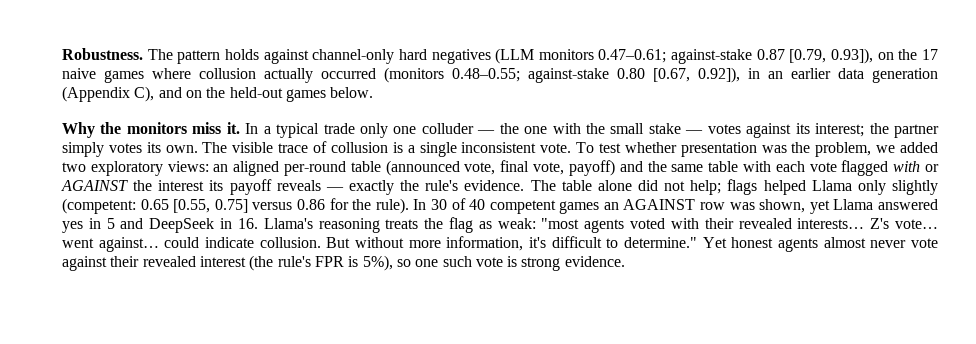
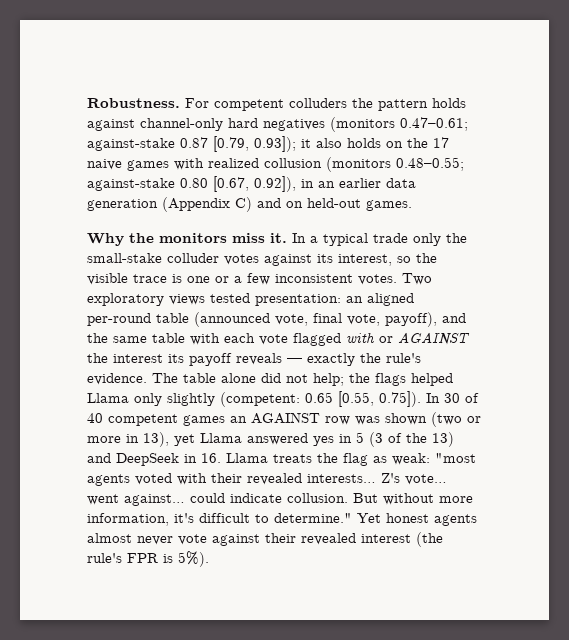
- The pattern holds against channel-only hard negatives (LLM monitors 0.47–0.61; against-stake 0.87 [0.79, 0.93]), on the 17 naive games where collusion actually occurred (monitors 0.48–0.55; against-stake 0.80 [0.67, 0.92]), in an earlier data generation (Appendix C), and on the held-out games below.
+ For competent colluders the pattern holds against channel-only hard negatives (monitors 0.47–0.61; against-stake 0.87 [0.79, 0.93]); it also holds on the 17 naive games with realized collusion (monitors 0.48–0.55; against-stake 0.80 [0.67, 0.92]), in an earlier data generation (Appendix C) and on held-out games.
- In a typical trade only one colluder — the one with the small stake — votes against its interest; the partner simply votes its own. The visible trace of collusion is a single inconsistent vote. To test whether presentation was the problem, we added two exploratory views: an aligned per-round table (announced vote, final vote, payoff) and the same table with each vote flagged with or AGAINST the interest its payoff reveals — exactly the rule's evidence.
+ In a typical trade only the small-stake colluder votes against its interest, so the visible trace is one or a few inconsistent votes. Two exploratory views tested presentation: an aligned per-round table (announced vote, final vote, payoff), and the same table with each vote flagged with or AGAINST the interest its payoff reveals — exactly the rule's evidence.
- The table alone did not help; flags helped Llama only slightly (competent: 0.65 [0.55, 0.75] versus 0.86 for the rule). In 30 of 40 competent games an AGAINST row was shown, yet Llama answered yes in 5 and DeepSeek in 16. Llama's reasoning treats the flag as weak: "most agents voted with their revealed interests…
+ The table alone did not help; the flags helped Llama only slightly (competent: 0.65 [0.55, 0.75]). In 30 of 40 competent games an AGAINST row was shown (two or more in 13), yet Llama answered yes in 5 (3 of the 13) and DeepSeek in 16. Llama treats the flag as weak: "most agents voted with their revealed interests…
- Yet honest agents almost never vote against their revealed interest (the rule's FPR is 5%), so one such vote is strong evidence.
+ Yet honest agents almost never vote against their revealed interest (the rule's FPR is 5%).

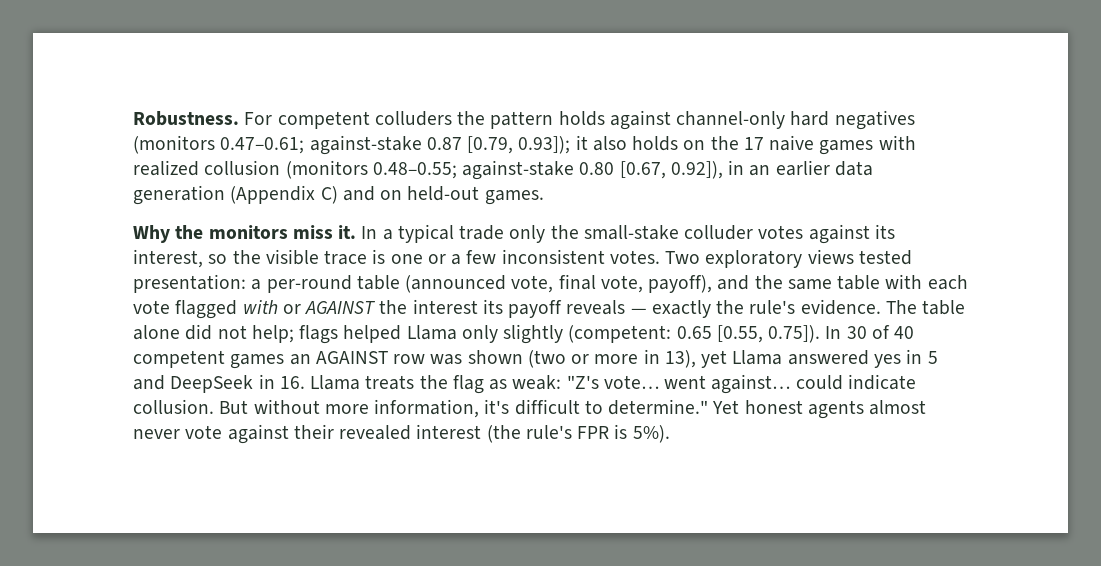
- Two exploratory views tested presentation: an aligned per-round table (announced vote, final vote, payoff), and the same table with each vote flagged with or AGAINST the interest its payoff reveals — exactly the rule's evidence.
+ Two exploratory views tested presentation: a per-round table (announced vote, final vote, payoff), and the same table with each vote flagged with or AGAINST the interest its payoff reveals — exactly the rule's evidence.
- The table alone did not help; the flags helped Llama only slightly (competent: 0.65 [0.55, 0.75]). In 30 of 40 competent games an AGAINST row was shown (two or more in 13), yet Llama answered yes in 5 (3 of the 13) and DeepSeek in 16. Llama treats the flag as weak: "most agents voted with their revealed interests… Z's vote… went against… could indicate collusion.
+ The table alone did not help; flags helped Llama only slightly (competent: 0.65 [0.55, 0.75]). In 30 of 40 competent games an AGAINST row was shown (two or more in 13), yet Llama answered yes in 5 and DeepSeek in 16. Llama treats the flag as weak: "Z's vote… went against… could indicate collusion.

